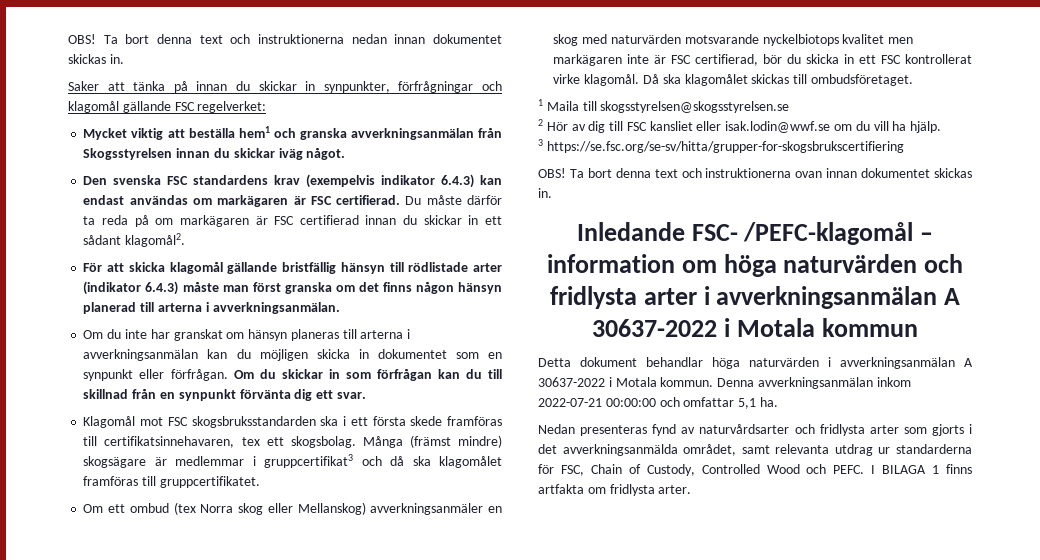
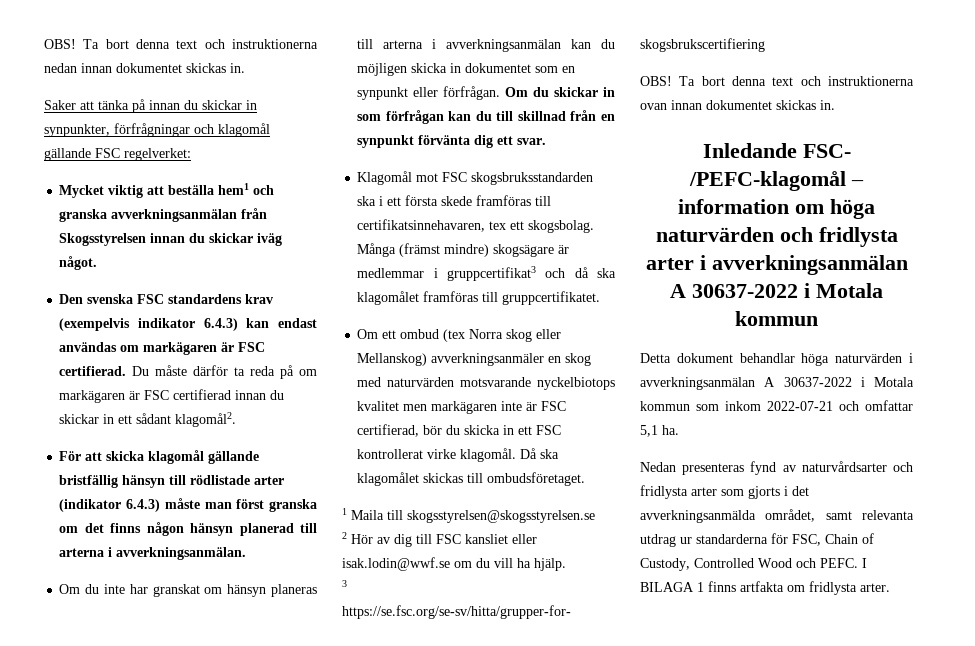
- Detta dokument behandlar höga naturvärden i avverkningsanmälan A 30637-2022 i Motala kommun. Denna avverkningsanmälan inkom 2022-07-21 00:00:00 och omfattar 5,1 ha.
+ Detta dokument behandlar höga naturvärden i avverkningsanmälan A 30637-2022 i Motala kommun som inkom 2022-07-21 och omfattar 5,1 ha.

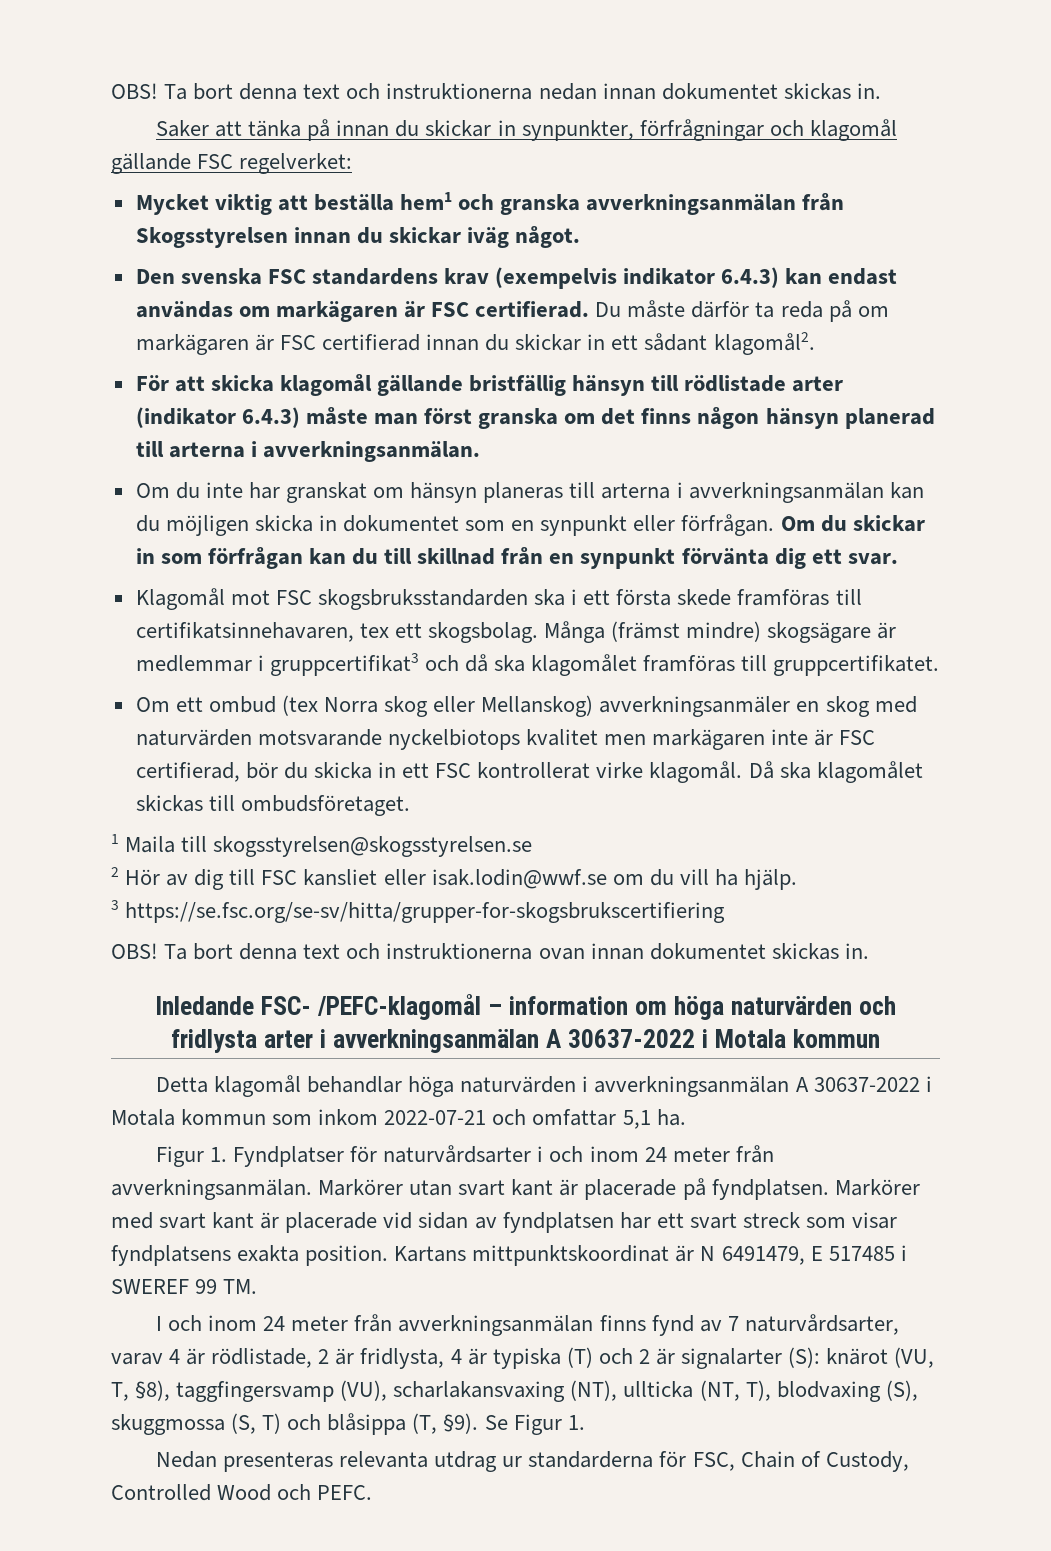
- Detta dokument behandlar höga naturvärden i avverkningsanmälan A 30637-2022 i Motala kommun som inkom 2022-07-21 och omfattar 5,1 ha.
+ Detta klagomål behandlar höga naturvärden i avverkningsanmälan A 30637-2022 i Motala kommun som inkom 2022-07-21 och omfattar 5,1 ha.
- Nedan presenteras fynd av naturvårdsarter och fridlysta arter som gjorts i det avverkningsanmälda området, samt relevanta utdrag ur standarderna för FSC, Chain of Custody, Controlled Wood och PEFC. I BILAGA 1 finns artfakta om fridlysta arter.
+ Figur 1. Fyndplatser för naturvårdsarter i och inom 24 meter från avverkningsanmälan. Markörer utan svart kant är placerade på fyndplatsen. Markörer med svart kant är placerade vid sidan av fyndplatsen har ett svart streck som visar fyndplatsens exakta position. Kartans mittpunktskoordinat är N 6491479, E 517485 i SWEREF 99 TM.
+ I och inom 24 meter från avverkningsanmälan finns fynd av 7 naturvårdsarter, varav 4 är rödlistade, 2 är fridlysta, 4 är typiska (T) och 2 är signalarter (S): knärot (VU, T, §8), taggfingersvamp (VU), scharlakansvaxing (NT), ullticka (NT, T), blodvaxing (S), skuggmossa (S, T) och blåsippa (T, §9). Se Figur 1.
+ Nedan presenteras relevanta utdrag ur standarderna för FSC, Chain of Custody, Controlled Wood och PEFC.

